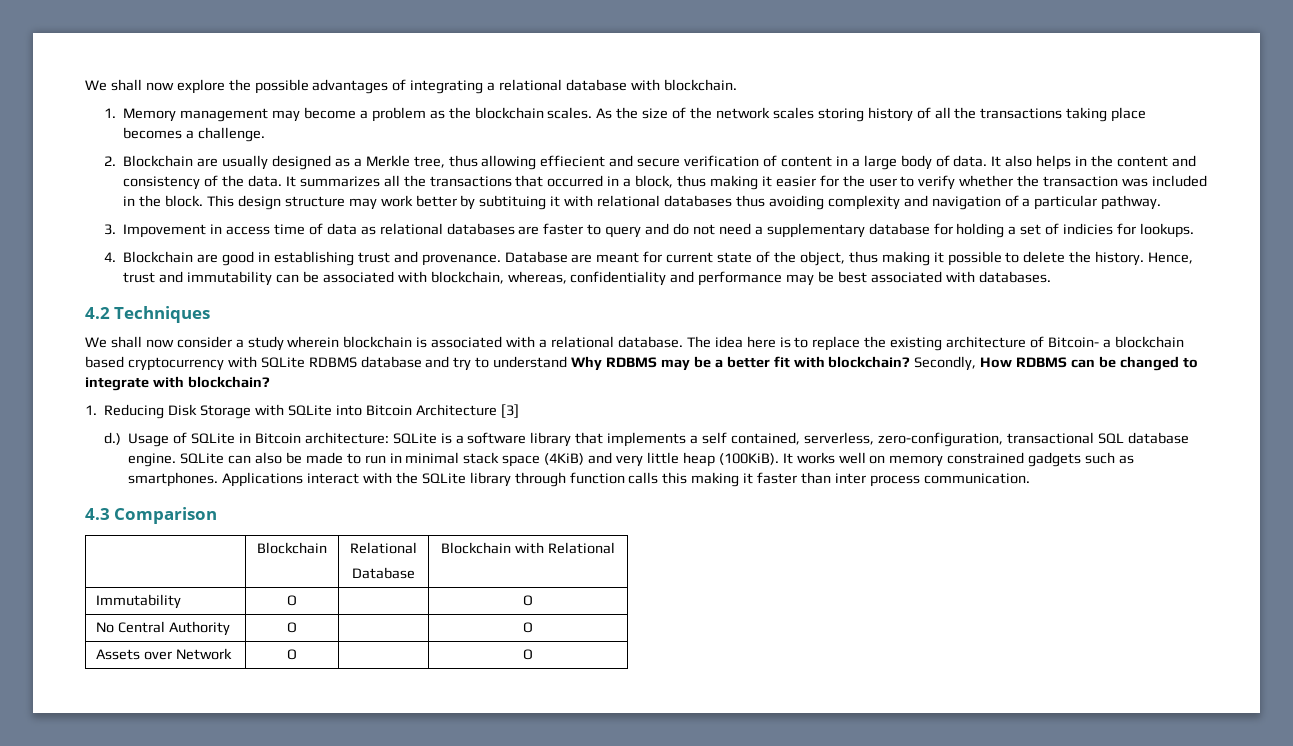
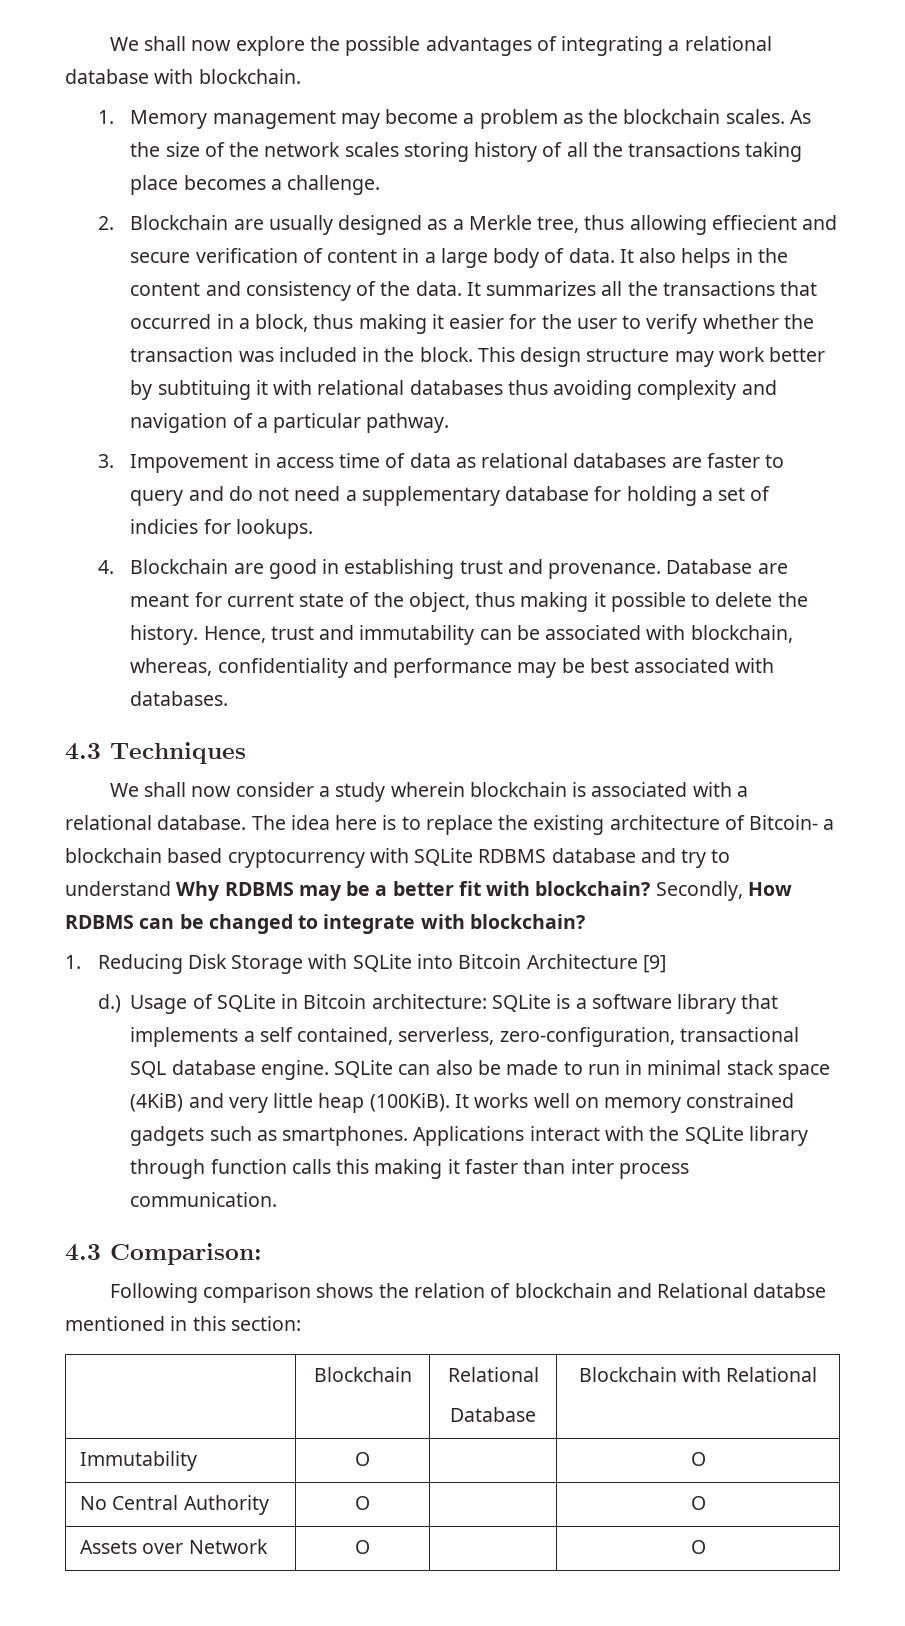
- 4.2 Techniques
+ 4.3 Techniques
- 1. Reducing Disk Storage with SQLite into Bitcoin Architecture [3]
+ 1. Reducing Disk Storage with SQLite into Bitcoin Architecture [9]
- 4.3 Comparison
+ 4.3 Comparison:
+ Following comparison shows the relation of blockchain and Relational databse mentioned in this section:

